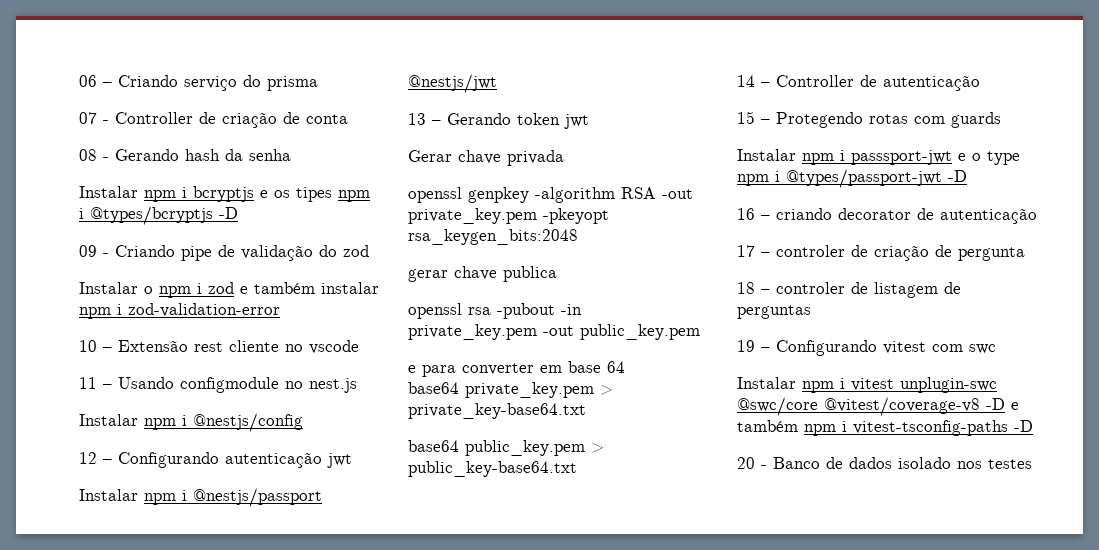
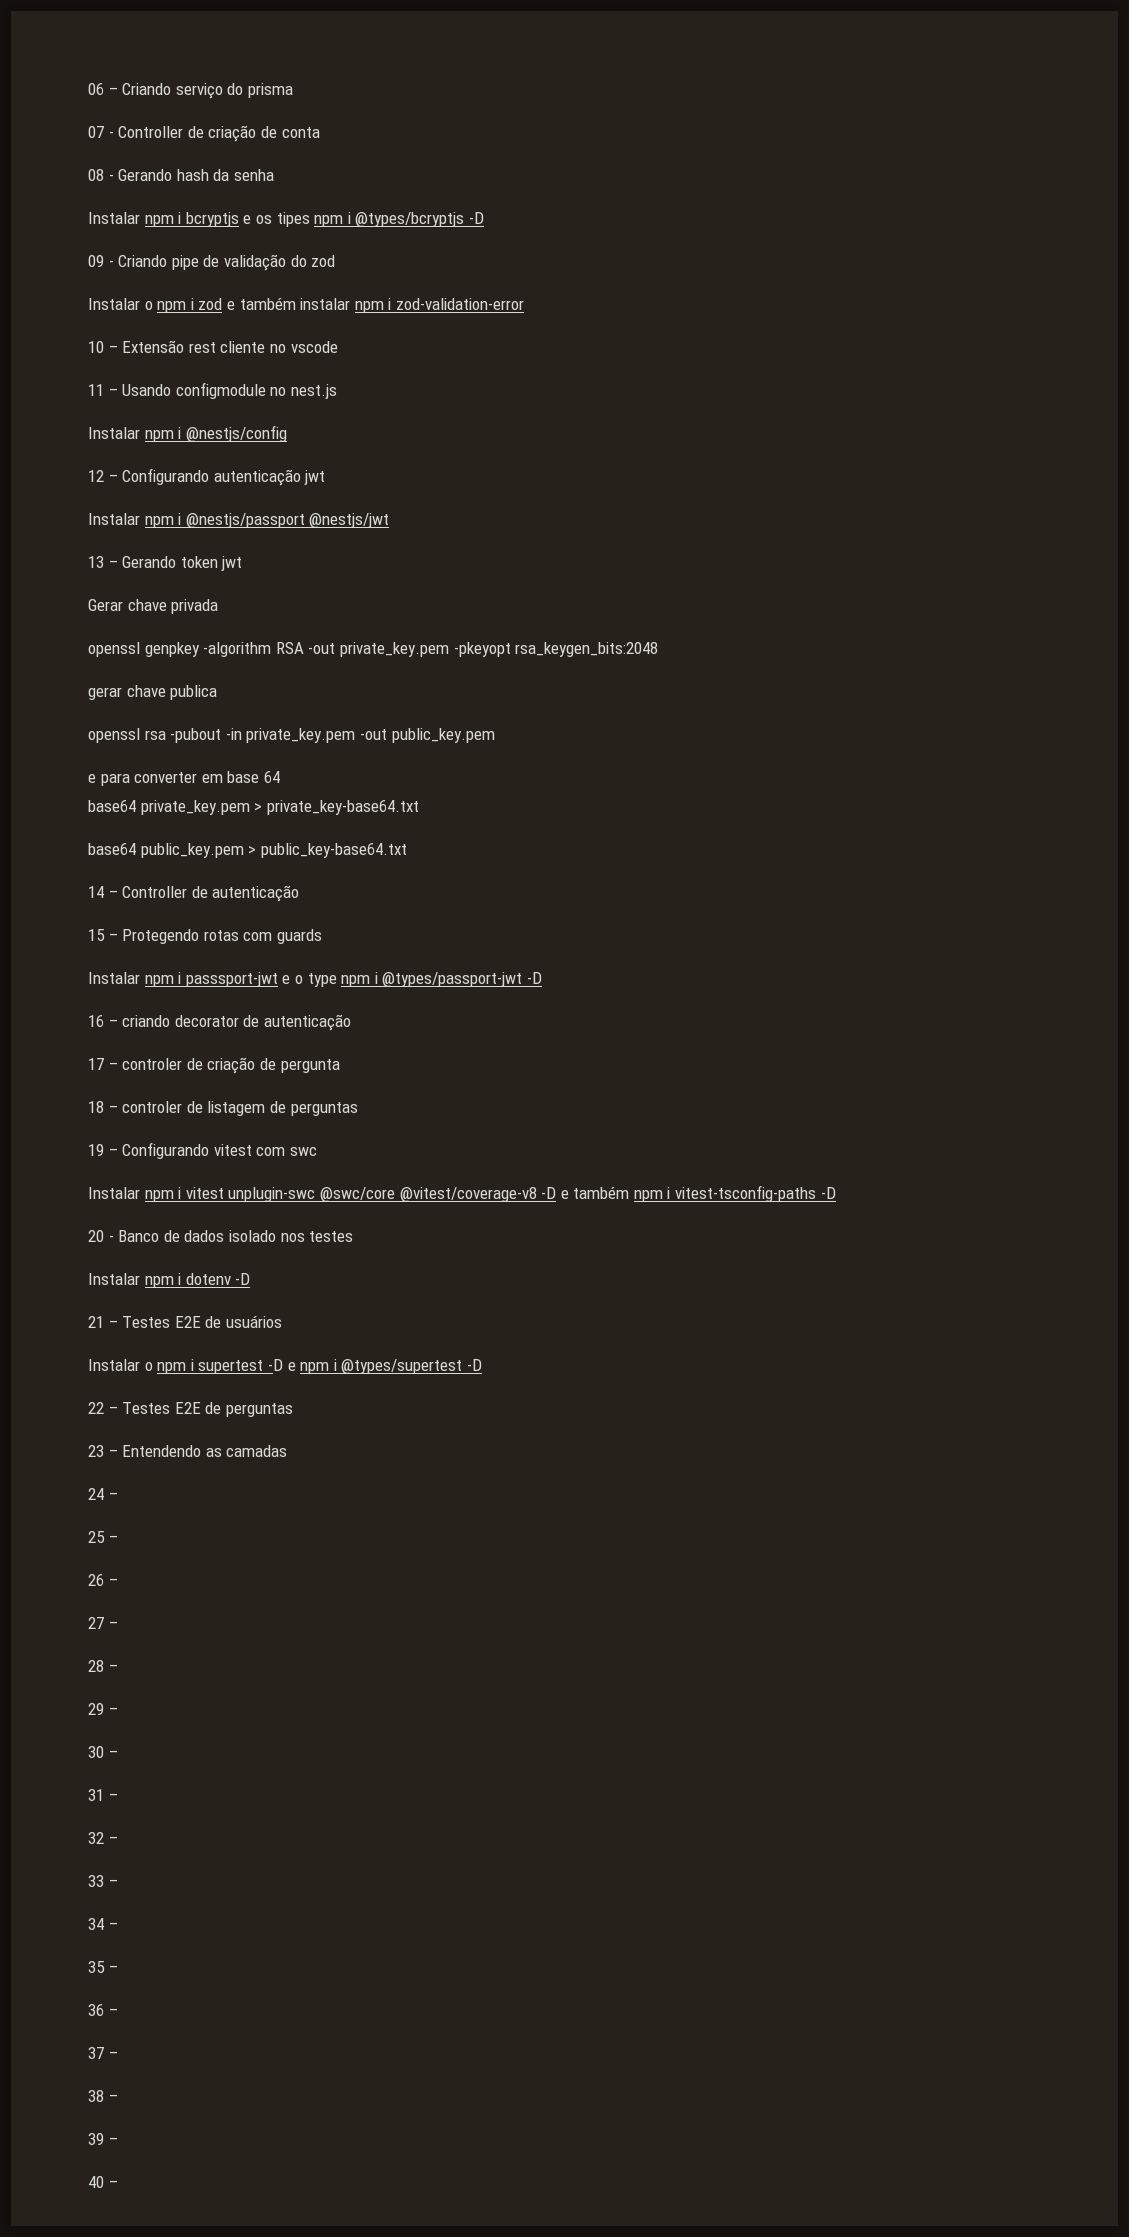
+ Instalar npm i dotenv -D
+ 21 – Testes E2E de usuários
+ Instalar o npm i supertest -D e npm i @types/supertest -D
+ 22 – Testes E2E de perguntas
+ 23 – Entendendo as camadas
+ 24 –
+ 25 –
+ 26 –
+ 27 –
+ 28 –
+ 29 –
+ 30 –
+ 31 –
+ 32 –
+ 33 –
+ 34 –
+ 35 –
+ 36 –
+ 37 –
+ 38 –
+ 39 –
+ 40 –

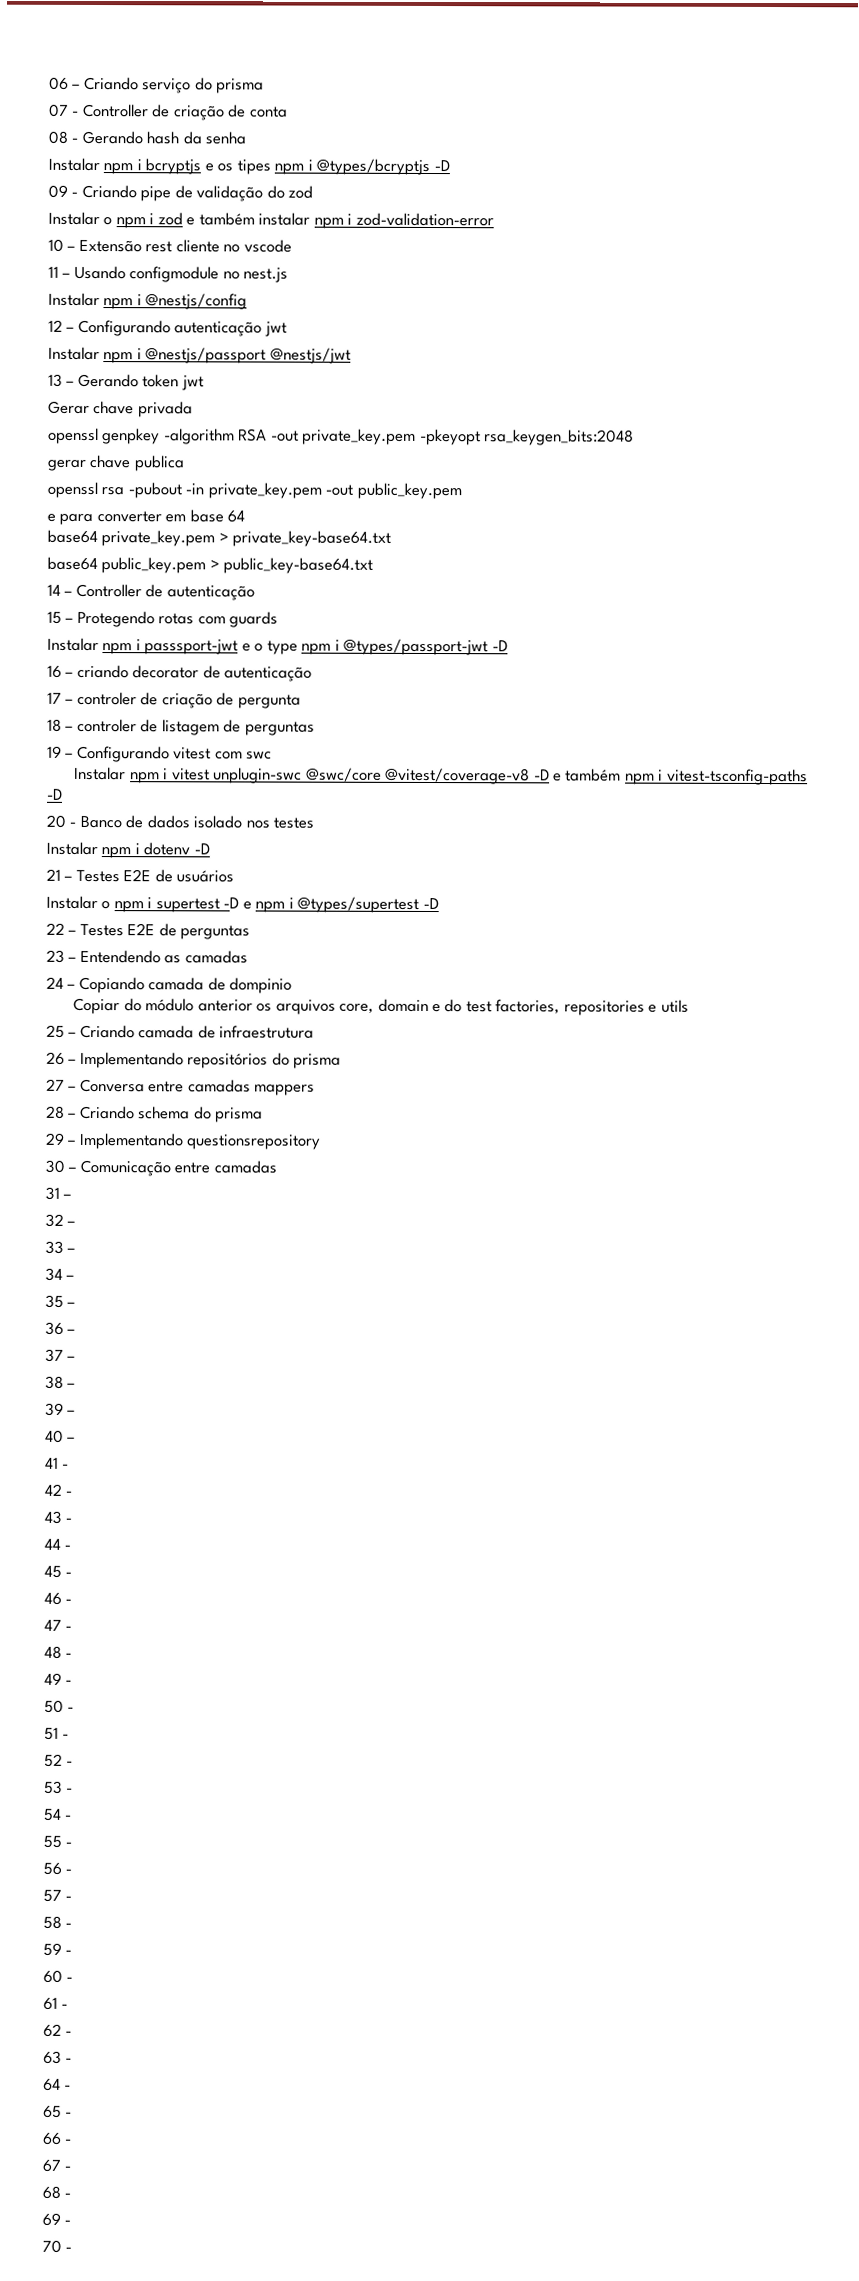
- 24 –
- 25 –
- 26 –
- 27 –
- 28 –
+ 24 – Copiando camada de dompinio
+ Copiar do módulo anterior os arquivos core, domain e do test factories, repositories e utils
+ 25 – Criando camada de infraestrutura
+ 26 – Implementando repositórios do prisma
+ 27 – Conversa entre camadas mappers
+ 28 – Criando schema do prisma
- 29 –
+ 29 – Implementando questionsrepository
- 30 –
+ 30 – Comunicação entre camadas
+ 41 -
+ 42 -
+ 43 -
+ 44 -
+ 45 -
+ 46 -
+ 47 -
+ 48 -
+ 49 -
+ 50 -
+ 51 -
+ 52 -
+ 53 -
+ 54 -
+ 55 -
+ 56 -
+ 57 -
+ 58 -
+ 59 -
+ 60 -
+ 61 -
+ 62 -
+ 63 -
+ 64 -
+ 65 -
+ 66 -
+ 67 -
+ 68 -
+ 69 -
+ 70 -

